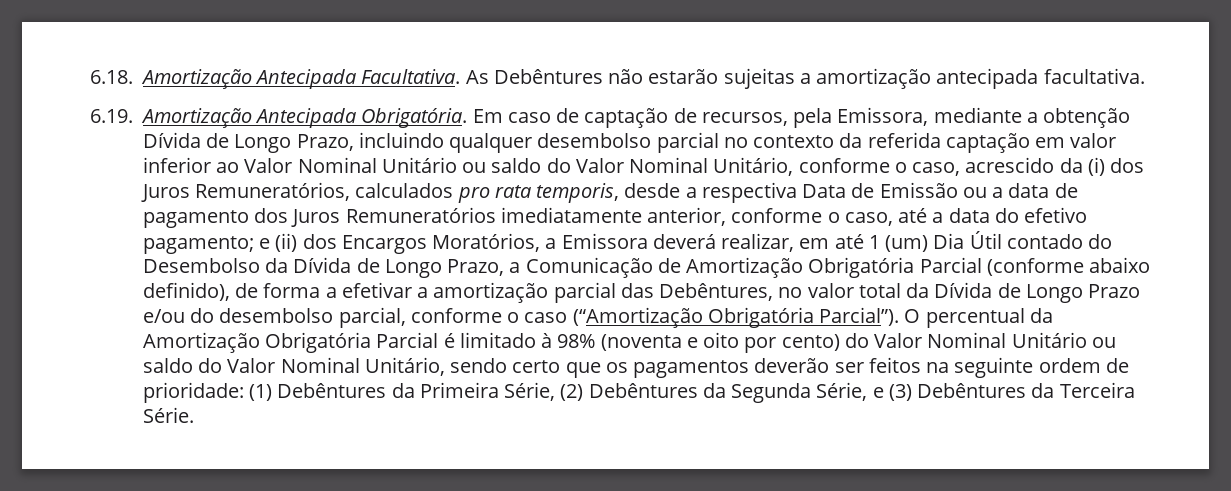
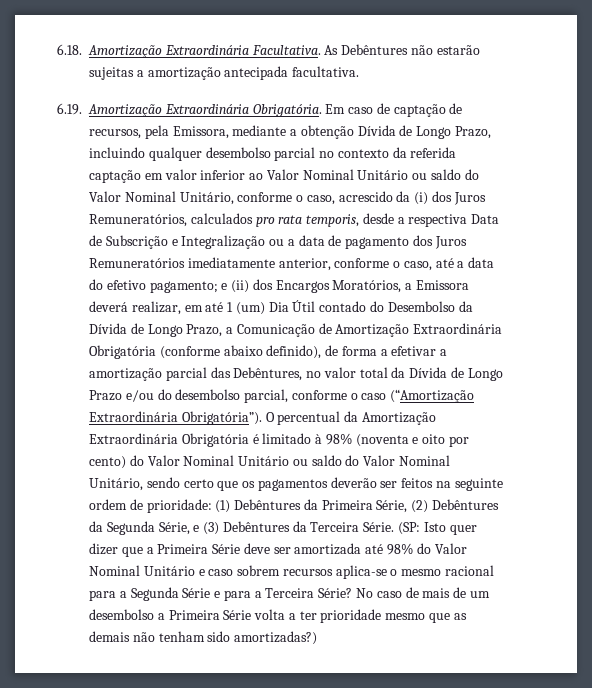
- 6.18. Amortização Antecipada Facultativa.
+ 6.18. Amortização Extraordinária Facultativa.
- 6.19. Amortização Antecipada Obrigatória.
+ 6.19. Amortização Extraordinária Obrigatória.
- Em caso de captação de recursos, pela Emissora, mediante a obtenção Dívida de Longo Prazo, incluindo qualquer desembolso parcial no contexto da referida captação em valor inferior ao Valor Nominal Unitário ou saldo do Valor Nominal Unitário, conforme o caso, acrescido da (i) dos Juros Remuneratórios, calculados pro rata temporis, desde a respectiva Data de Emissão ou a data de pagamento dos Juros Remuneratórios imediatamente anterior, conforme o caso, até a data do efetivo pagamento;
+ Em caso de captação de recursos, pela Emissora, mediante a obtenção Dívida de Longo Prazo, incluindo qualquer desembolso parcial no contexto da referida captação em valor inferior ao Valor Nominal Unitário ou saldo do Valor Nominal Unitário, conforme o caso, acrescido da (i) dos Juros Remuneratórios, calculados pro rata temporis, desde a respectiva Data de Subscrição e Integralização ou a data de pagamento dos Juros Remuneratórios imediatamente anterior, conforme o caso, até a data do efetivo pagamento;
- e (ii) dos Encargos Moratórios, a Emissora deverá realizar, em até 1 (um) Dia Útil contado do Desembolso da Dívida de Longo Prazo, a Comunicação de Amortização Obrigatória Parcial (conforme abaixo definido), de forma a efetivar a amortização parcial das Debêntures, no valor total da Dívida de Longo Prazo e/ou do desembolso parcial, conforme o caso (“Amortização Obrigatória Parcial”).
+ e (ii) dos Encargos Moratórios, a Emissora deverá realizar, em até 1 (um) Dia Útil contado do Desembolso da Dívida de Longo Prazo, a Comunicação de Amortização Extraordinária Obrigatória (conforme abaixo definido), de forma a efetivar a amortização parcial das Debêntures, no valor total da Dívida de Longo Prazo e/ou do desembolso parcial, conforme o caso (“Amortização Extraordinária Obrigatória”).
- O percentual da Amortização Obrigatória Parcial é limitado à 98% (noventa e oito por cento) do Valor Nominal Unitário ou saldo do Valor Nominal Unitário, sendo certo que os pagamentos deverão ser feitos na seguinte ordem de prioridade: (1) Debêntures da Primeira Série, (2) Debêntures da Segunda Série, e (3) Debêntures da Terceira Série.
+ O percentual da Amortização Extraordinária Obrigatória é limitado à 98% (noventa e oito por cento) do Valor Nominal Unitário ou saldo do Valor Nominal Unitário, sendo certo que os pagamentos deverão ser feitos na seguinte ordem de prioridade: (1) Debêntures da Primeira Série, (2) Debêntures da Segunda Série, e (3) Debêntures da Terceira Série.
+ (SP: Isto quer dizer que a Primeira Série deve ser amortizada até 98% do Valor Nominal Unitário e caso sobrem recursos aplica-se o mesmo racional para a Segunda Série e para a Terceira Série? No caso de mais de um desembolso a Primeira Série volta a ter prioridade mesmo que as demais não tenham sido amortizadas?)

